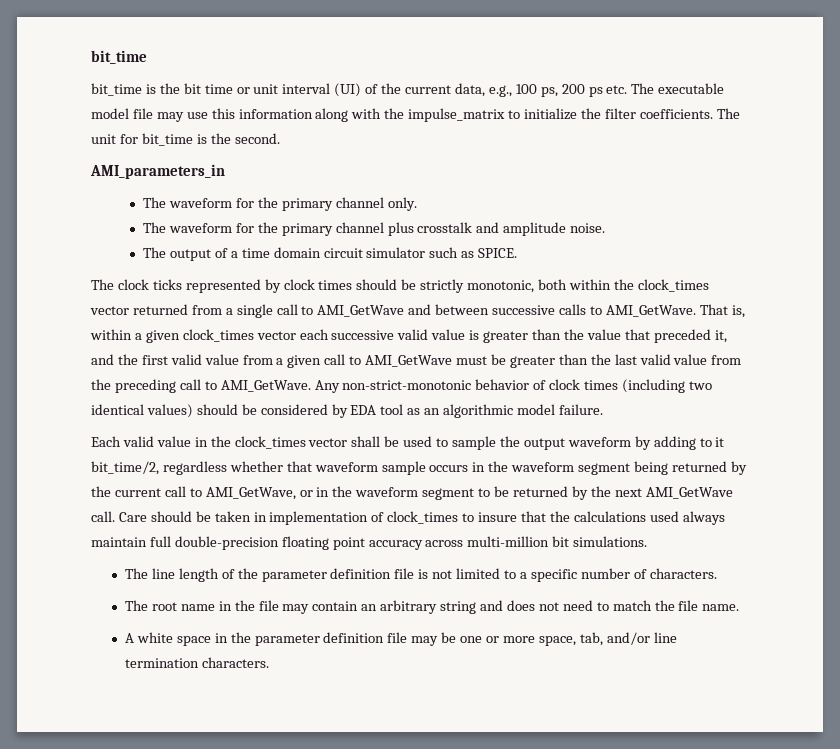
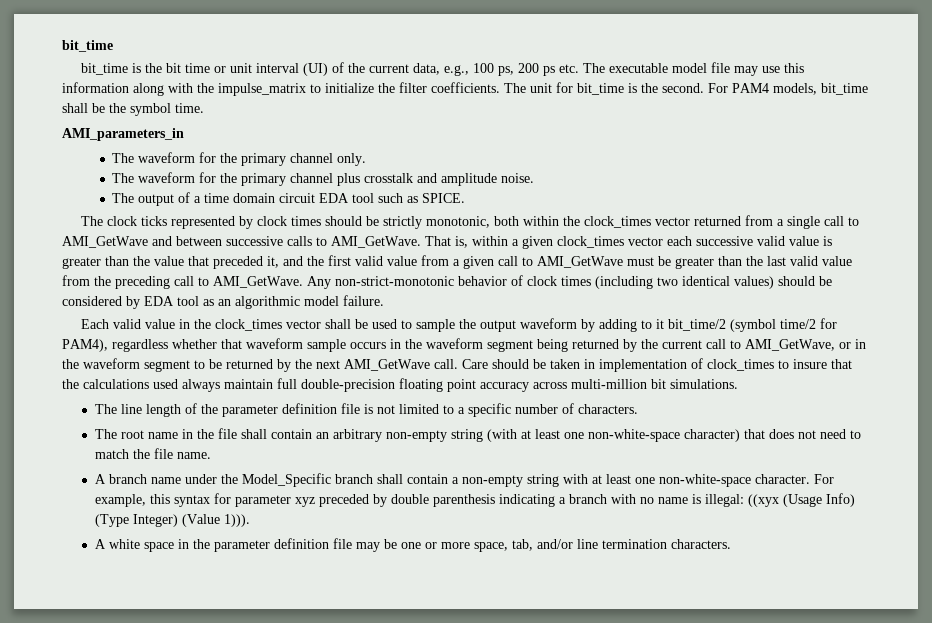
+ For PAM4 models, bit_time shall be the symbol time.
- The output of a time domain circuit simulator such as SPICE.
+ The output of a time domain circuit EDA tool such as SPICE.
- Each valid value in the clock_times vector shall be used to sample the output waveform by adding to it bit_time/2, regardless whether that waveform sample occurs in the waveform segment being returned by the current call to AMI_GetWave, or in the waveform segment to be returned by the next AMI_GetWave call.
+ Each valid value in the clock_times vector shall be used to sample the output waveform by adding to it bit_time/2 (symbol time/2 for PAM4), regardless whether that waveform sample occurs in the waveform segment being returned by the current call to AMI_GetWave, or in the waveform segment to be returned by the next AMI_GetWave call.
- The root name in the file may contain an arbitrary string and does not need to match the file name.
+ The root name in the file shall contain an arbitrary non-empty string (with at least one non-white-space character) that does not need to match the file name.
+ A branch name under the Model_Specific branch shall contain a non-empty string with at least one non-white-space character. For example, this syntax for parameter xyz preceded by double parenthesis indicating a branch with no name is illegal: ((xyx (Usage Info) (Type Integer) (Value 1))).

